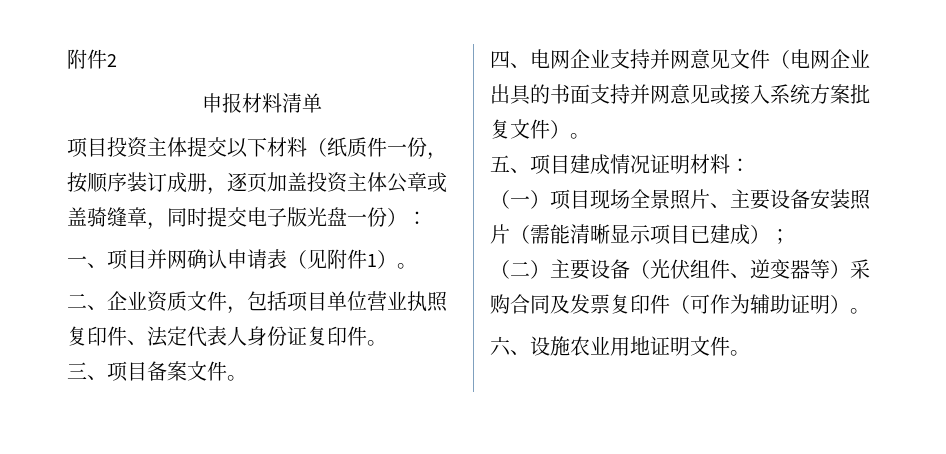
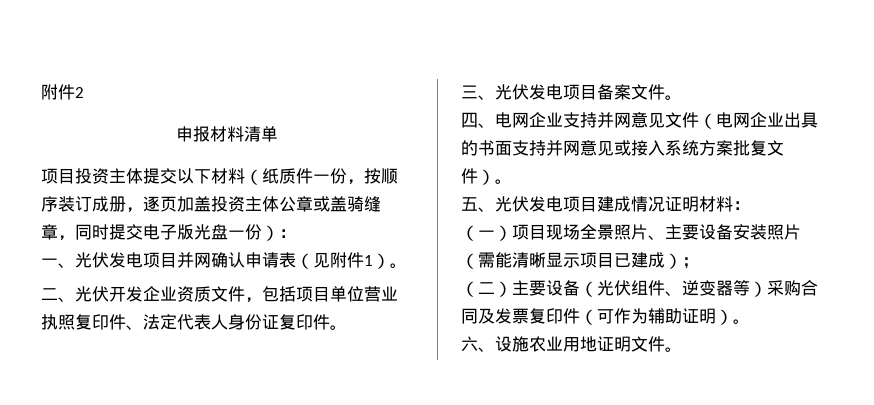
- 一、项目并网确认申请表（见附件1）。
+ 一、光伏发电项目并网确认申请表（见附件1）。
- 二、企业资质文件，包括项目单位营业执照复印件、法定代表人身份证复印件。
+ 二、光伏开发企业资质文件，包括项目单位营业执照复印件、法定代表人身份证复印件。
- 三、项目备案文件。
+ 三、光伏发电项目备案文件。
- 五、项目建成情况证明材料：
+ 五、光伏发电项目建成情况证明材料：

